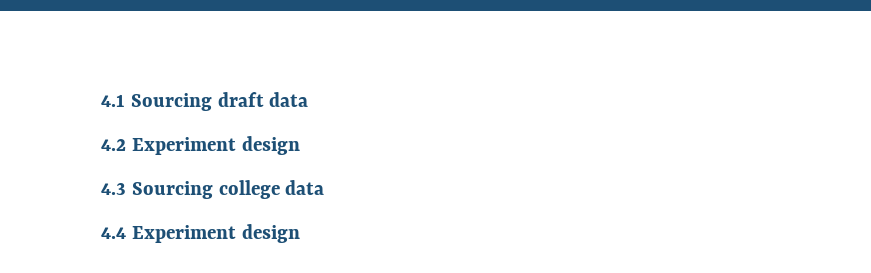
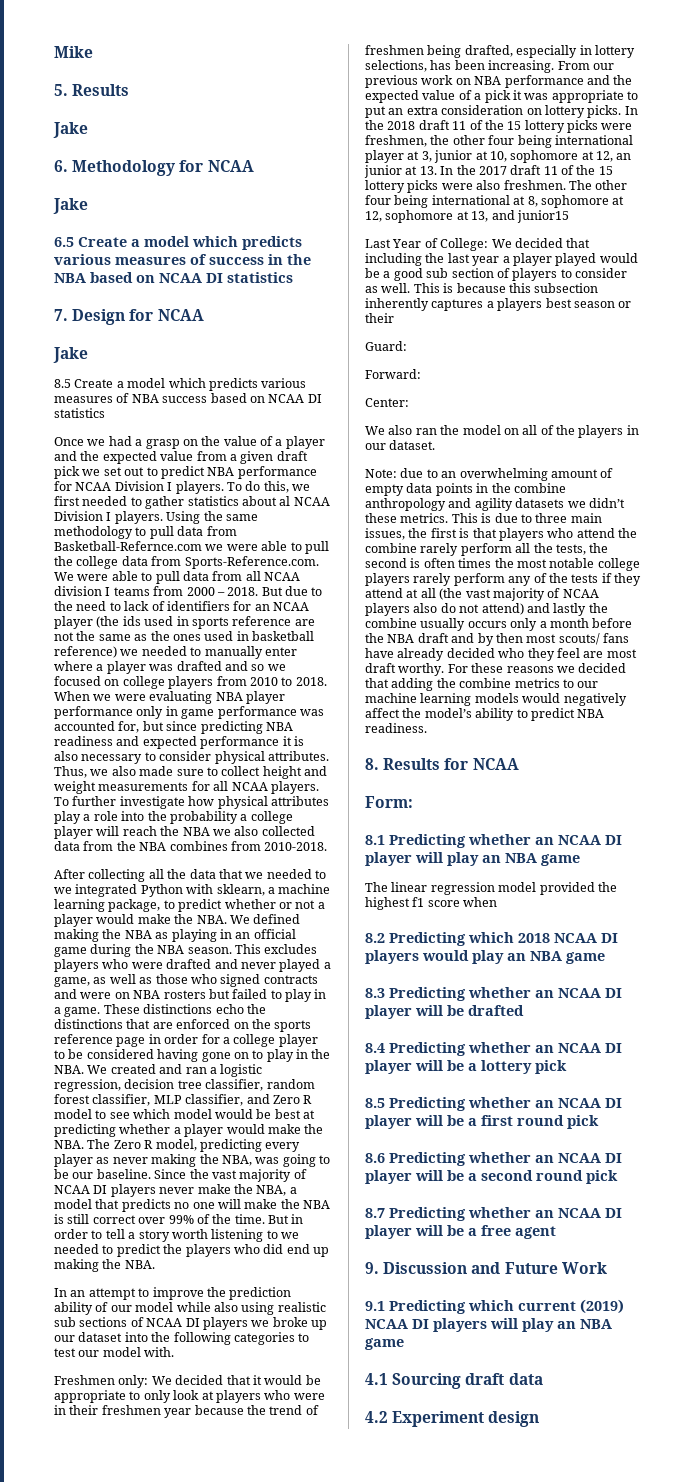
+ Mike
+ 5. Results
+ Jake
+ 6. Methodology for NCAA
+ Jake
+ 6.5 Create a model which predicts various measures of success in the NBA based on NCAA DI statistics
+ 7. Design for NCAA
+ Jake
+ 8.5 Create a model which predicts various measures of NBA success based on NCAA DI statistics
+ Once we had a grasp on the value of a player and the expected value from a given draft pick we set out to predict NBA performance for NCAA Division I players. To do this, we first needed to gather statistics about al NCAA Division I players. Using the same methodology to pull data from Basketball-Refernce.com we were able to pull the college data from Sports-Reference.com. We were able to pull data from all NCAA division I teams from 2000 – 2018. But due to the need to lack of identifiers for an NCAA player (the ids used in sports reference are not the same as the ones used in basketball reference) we needed to manually enter where a player was drafted and so we focused on college players from 2010 to 2018. When we were evaluating NBA player performance only in game performance was accounted for, but since predicting NBA readiness and expected performance it is also necessary to consider physical attributes. Thus, we also made sure to collect height and weight measurements for all NCAA players. To further investigate how physical attributes play a role into the probability a college player will reach the NBA we also collected data from the NBA combines from 2010-2018.
+ After collecting all the data that we needed to we integrated Python with sklearn, a machine learning package, to predict whether or not a player would make the NBA. We defined making the NBA as playing in an official game during the NBA season. This excludes players who were drafted and never played a game, as well as those who signed contracts and were on NBA rosters but failed to play in a game. These distinctions echo the distinctions that are enforced on the sports reference page in order for a college player to be considered having gone on to play in the NBA. We created and ran a logistic regression, decision tree classifier, random forest classifier, MLP classifier, and Zero R model to see which model would be best at predicting whether a player would make the NBA. The Zero R model, predicting every player as never making the NBA, was going to be our baseline. Since the vast majority of NCAA DI players never make the NBA, a model that predicts no one will make the NBA is still correct over 99% of the time. But in order to tell a story worth listening to we needed to predict the players who did end up making the NBA.
+ In an attempt to improve the prediction ability of our model while also using realistic sub sections of NCAA DI players we broke up our dataset into the following categories to test our model with.
+ Freshmen only: We decided that it would be appropriate to only look at players who were in their freshmen year because the trend of freshmen being drafted, especially in lottery selections, has been increasing. From our previous work on NBA performance and the expected value of a pick it was appropriate to put an extra consideration on lottery picks. In the 2018 draft 11 of the 15 lottery picks were freshmen, the other four being international player at 3, junior at 10, sophomore at 12, an junior at 13. In the 2017 draft 11 of the 15 lottery picks were also freshmen. The other four being international at 8, sophomore at 12, sophomore at 13, and junior15
+ Last Year of College: We decided that including the last year a player played would be a good sub section of players to consider as well. This is because this subsection inherently captures a players best season or their
+ Guard:
+ Forward:
+ Center:
+ We also ran the model on all of the players in our dataset.
+ Note: due to an overwhelming amount of empty data points in the combine anthropology and agility datasets we didn’t these metrics. This is due to three main issues, the first is that players who attend the combine rarely perform all the tests, the second is often times the most notable college players rarely perform any of the tests if they attend at all (the vast majority of NCAA players also do not attend) and lastly the combine usually occurs only a month before the NBA draft and by then most scouts/ fans have already decided who they feel are most draft worthy. For these reasons we decided that adding the combine metrics to our machine learning models would negatively affect the model’s ability to predict NBA readiness.
+ 8. Results for NCAA
+ Form:
+ 8.1 Predicting whether an NCAA DI player will play an NBA game
+ The linear regression model provided the highest f1 score when
+ 8.2 Predicting which 2018 NCAA DI players would play an NBA game
+ 8.3 Predicting whether an NCAA DI player will be drafted
+ 8.4 Predicting whether an NCAA DI player will be a lottery pick
+ 8.5 Predicting whether an NCAA DI player will be a first round pick
+ 8.6 Predicting whether an NCAA DI player will be a second round pick
+ 8.7 Predicting whether an NCAA DI player will be a free agent
+ 9. Discussion and Future Work
+ 9.1 Predicting which current (2019) NCAA DI players will play an NBA game
- 4.3 Sourcing college data
- 4.4 Experiment design

